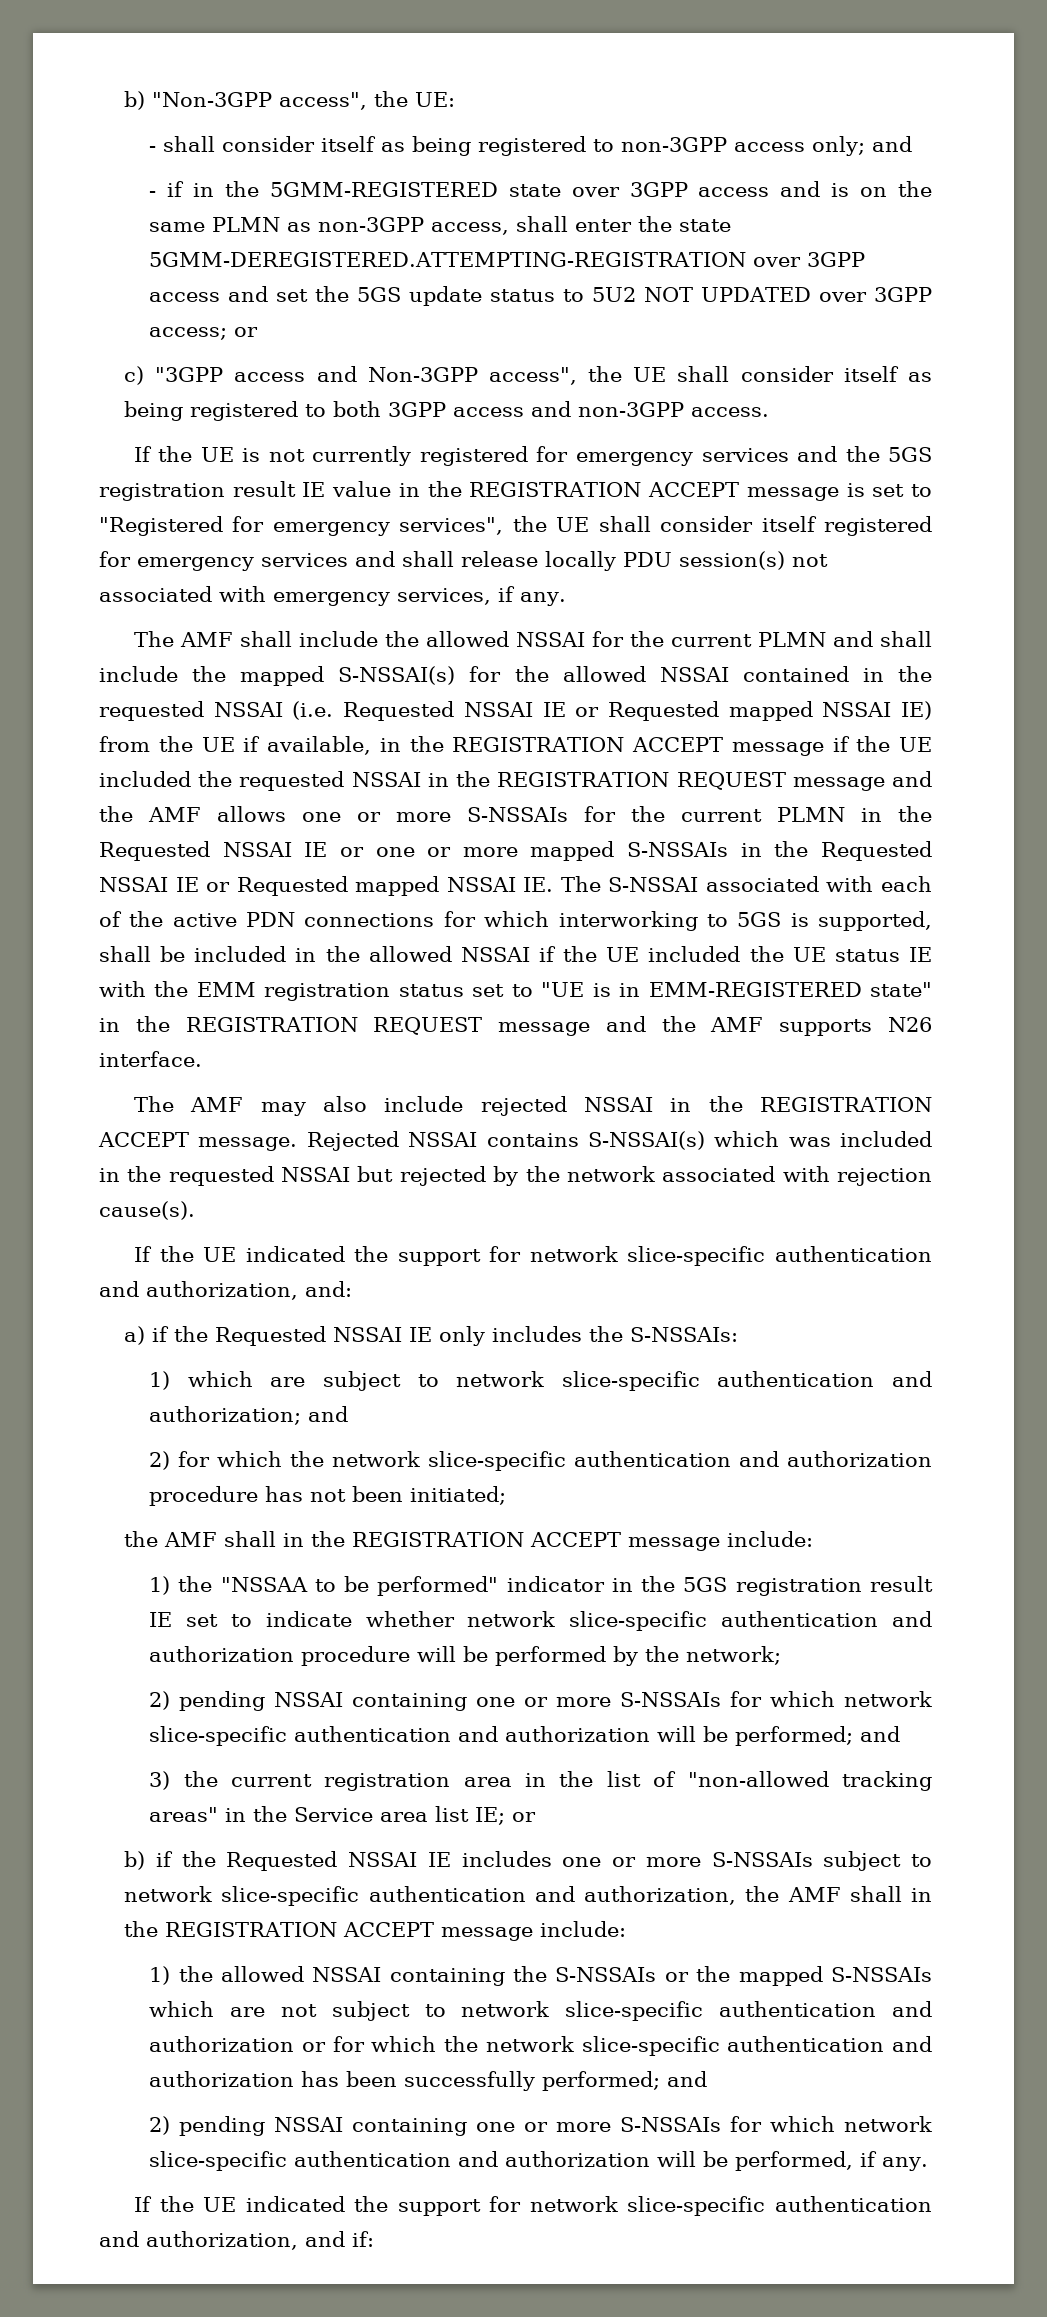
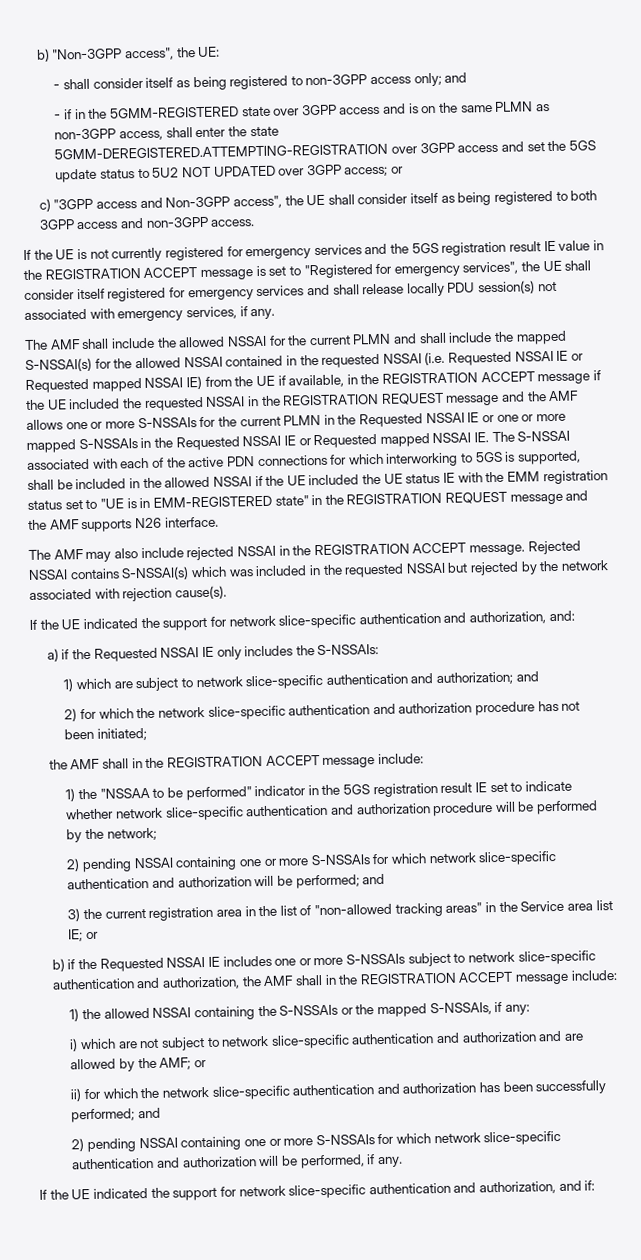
- 1) the allowed NSSAI containing the S-NSSAIs or the mapped S-NSSAIs which are not subject to network slice-specific authentication and authorization or for which the network slice-specific authentication and authorization has been successfully performed; and
+ 1) the allowed NSSAI containing the S-NSSAIs or the mapped S-NSSAIs, if any:
+ i) which are not subject to network slice-specific authentication and authorization and are allowed by the AMF; or
+ ii) for which the network slice-specific authentication and authorization has been successfully performed; and

